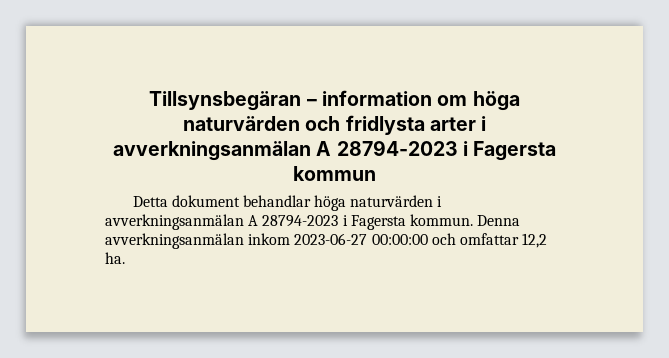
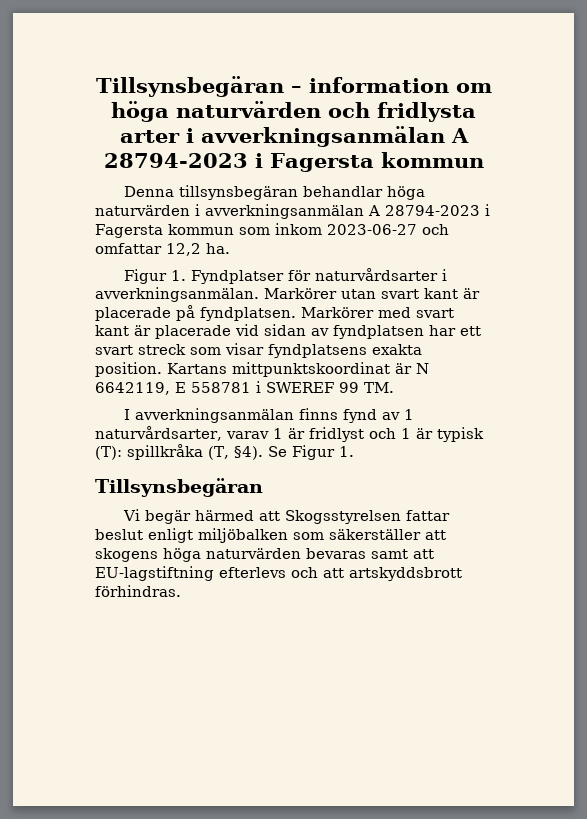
- Detta dokument behandlar höga naturvärden i avverkningsanmälan A 28794-2023 i Fagersta kommun. Denna avverkningsanmälan inkom 2023-06-27 00:00:00 och omfattar 12,2 ha.
+ Denna tillsynsbegäran behandlar höga naturvärden i avverkningsanmälan A 28794-2023 i Fagersta kommun som inkom 2023-06-27 och omfattar 12,2 ha.
+ Figur 1. Fyndplatser för naturvårdsarter i avverkningsanmälan. Markörer utan svart kant är placerade på fyndplatsen. Markörer med svart kant är placerade vid sidan av fyndplatsen har ett svart streck som visar fyndplatsens exakta position. Kartans mittpunktskoordinat är N 6642119, E 558781 i SWEREF 99 TM.
+ I avverkningsanmälan finns fynd av 1 naturvårdsarter, varav 1 är fridlyst och 1 är typisk (T): spillkråka (T, §4). Se Figur 1.
+ Tillsynsbegäran
+ Vi begär härmed att Skogsstyrelsen fattar beslut enligt miljöbalken som säkerställer att skogens höga naturvärden bevaras samt att EU-lagstiftning efterlevs och att artskyddsbrott förhindras.

